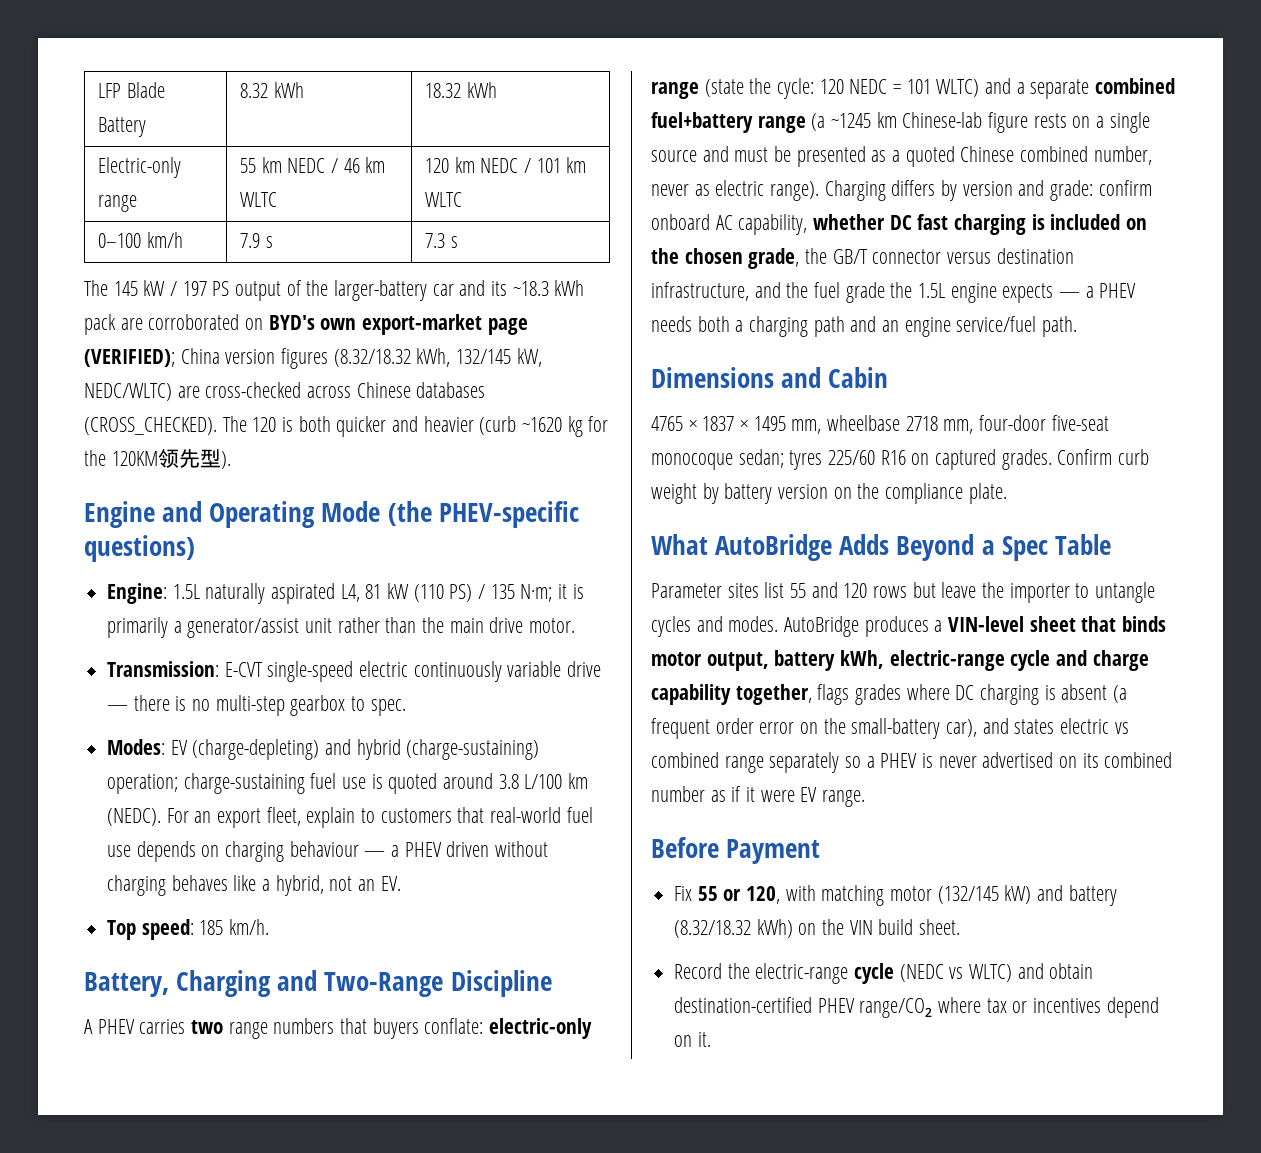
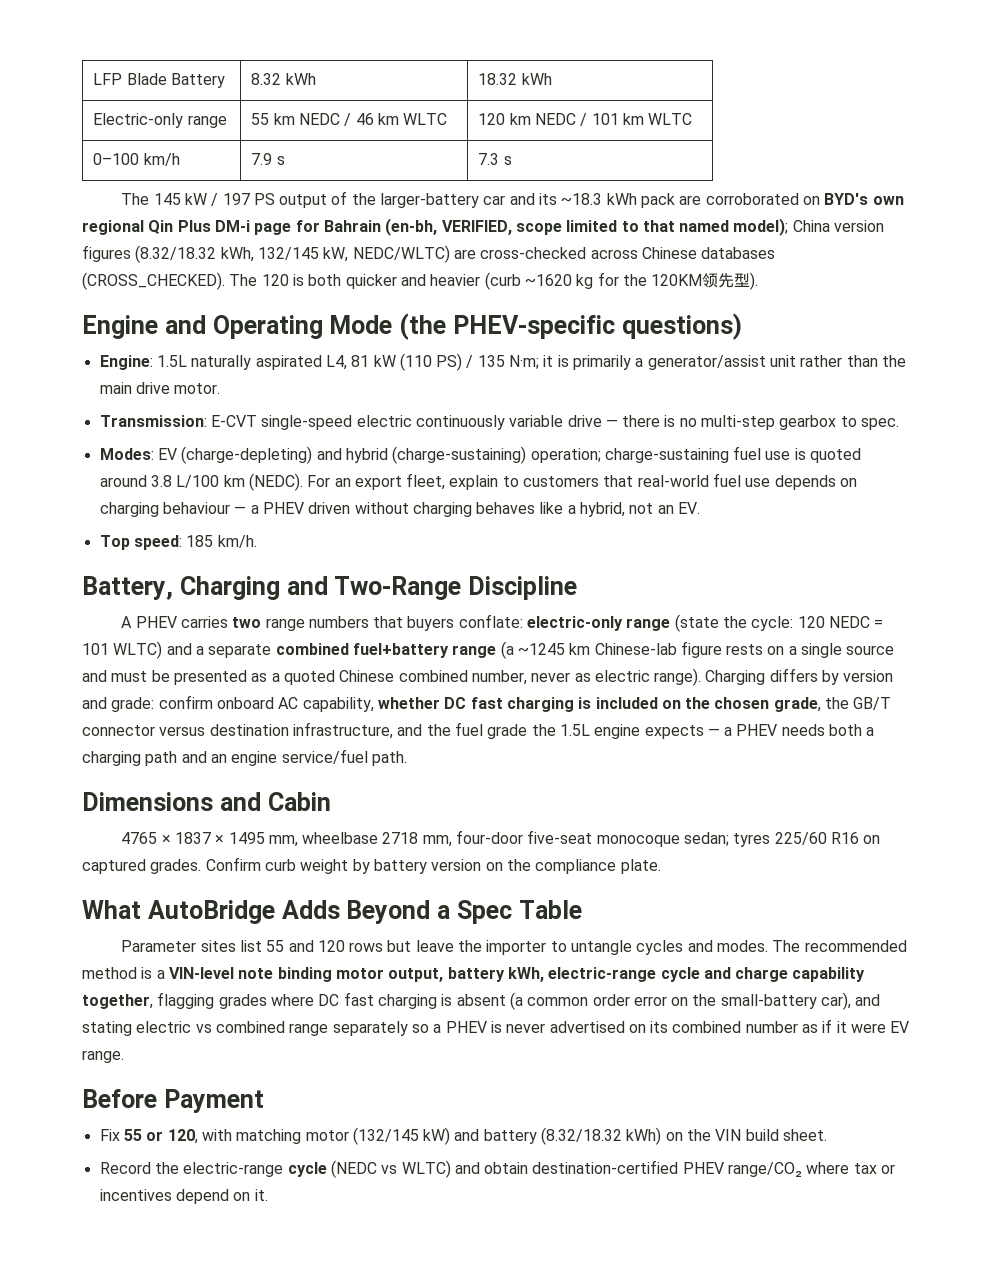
- The 145 kW / 197 PS output of the larger-battery car and its ~18.3 kWh pack are corroborated on BYD's own export-market page (VERIFIED); China version figures (8.32/18.32 kWh, 132/145 kW, NEDC/WLTC) are cross-checked across Chinese databases (CROSS_CHECKED).
+ The 145 kW / 197 PS output of the larger-battery car and its ~18.3 kWh pack are corroborated on BYD's own regional Qin Plus DM-i page for Bahrain (en-bh, VERIFIED, scope limited to that named model); China version figures (8.32/18.32 kWh, 132/145 kW, NEDC/WLTC) are cross-checked across Chinese databases (CROSS_CHECKED).
- AutoBridge produces a VIN-level sheet that binds motor output, battery kWh, electric-range cycle and charge capability together, flags grades where DC charging is absent (a frequent order error on the small-battery car), and states electric vs combined range separately so a PHEV is never advertised on its combined number as if it were EV range.
+ The recommended method is a VIN-level note binding motor output, battery kWh, electric-range cycle and charge capability together, flagging grades where DC fast charging is absent (a common order error on the small-battery car), and stating electric vs combined range separately so a PHEV is never advertised on its combined number as if it were EV range.

